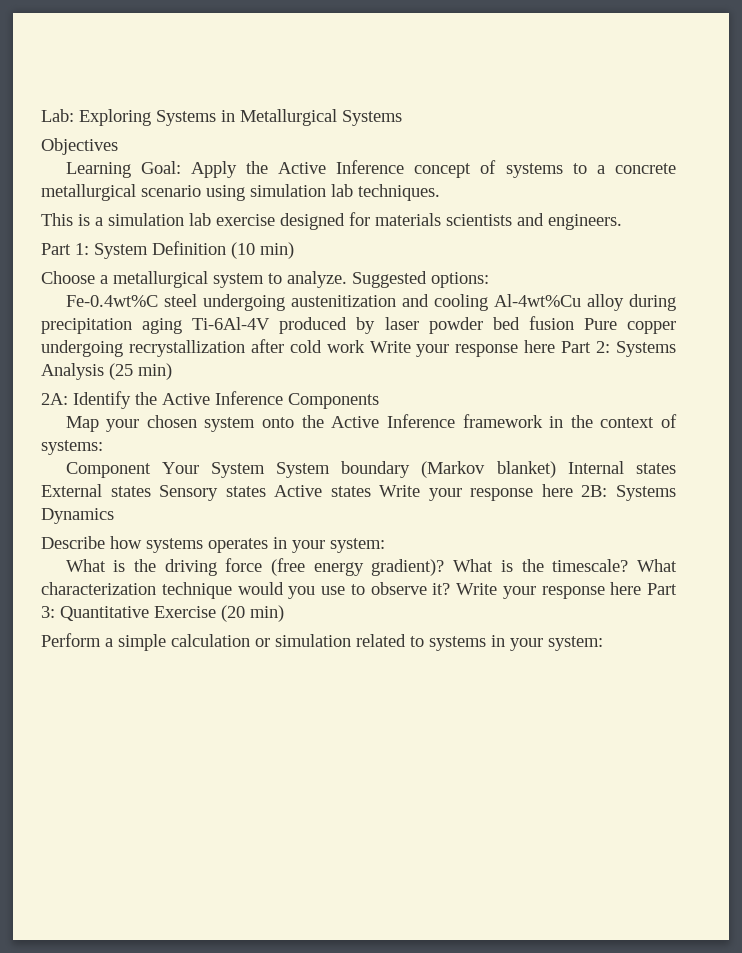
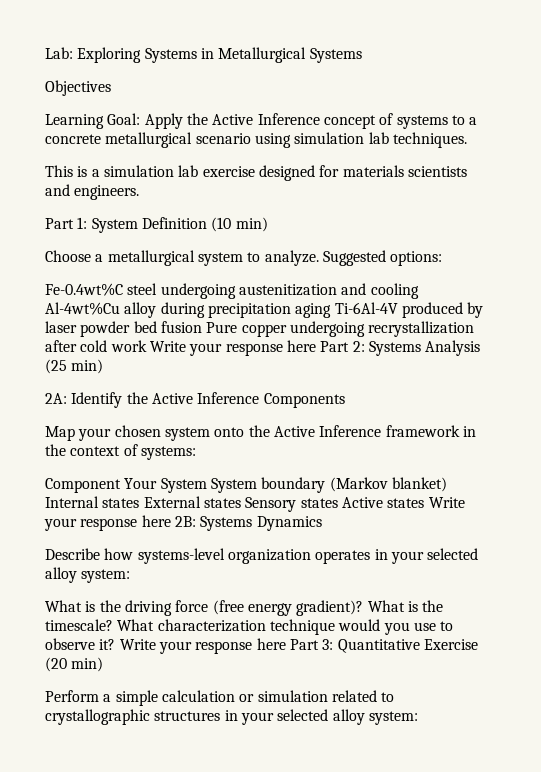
- Describe how systems operates in your system:
+ Describe how systems-level organization operates in your selected alloy system:
- Perform a simple calculation or simulation related to systems in your system:
+ Perform a simple calculation or simulation related to crystallographic structures in your selected alloy system:

